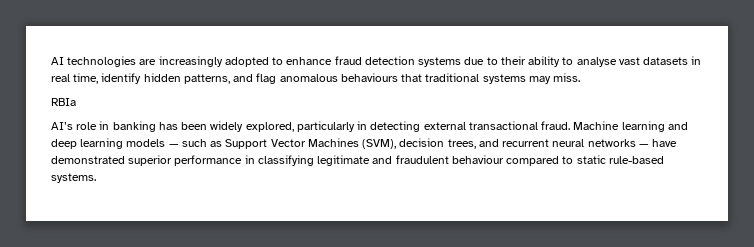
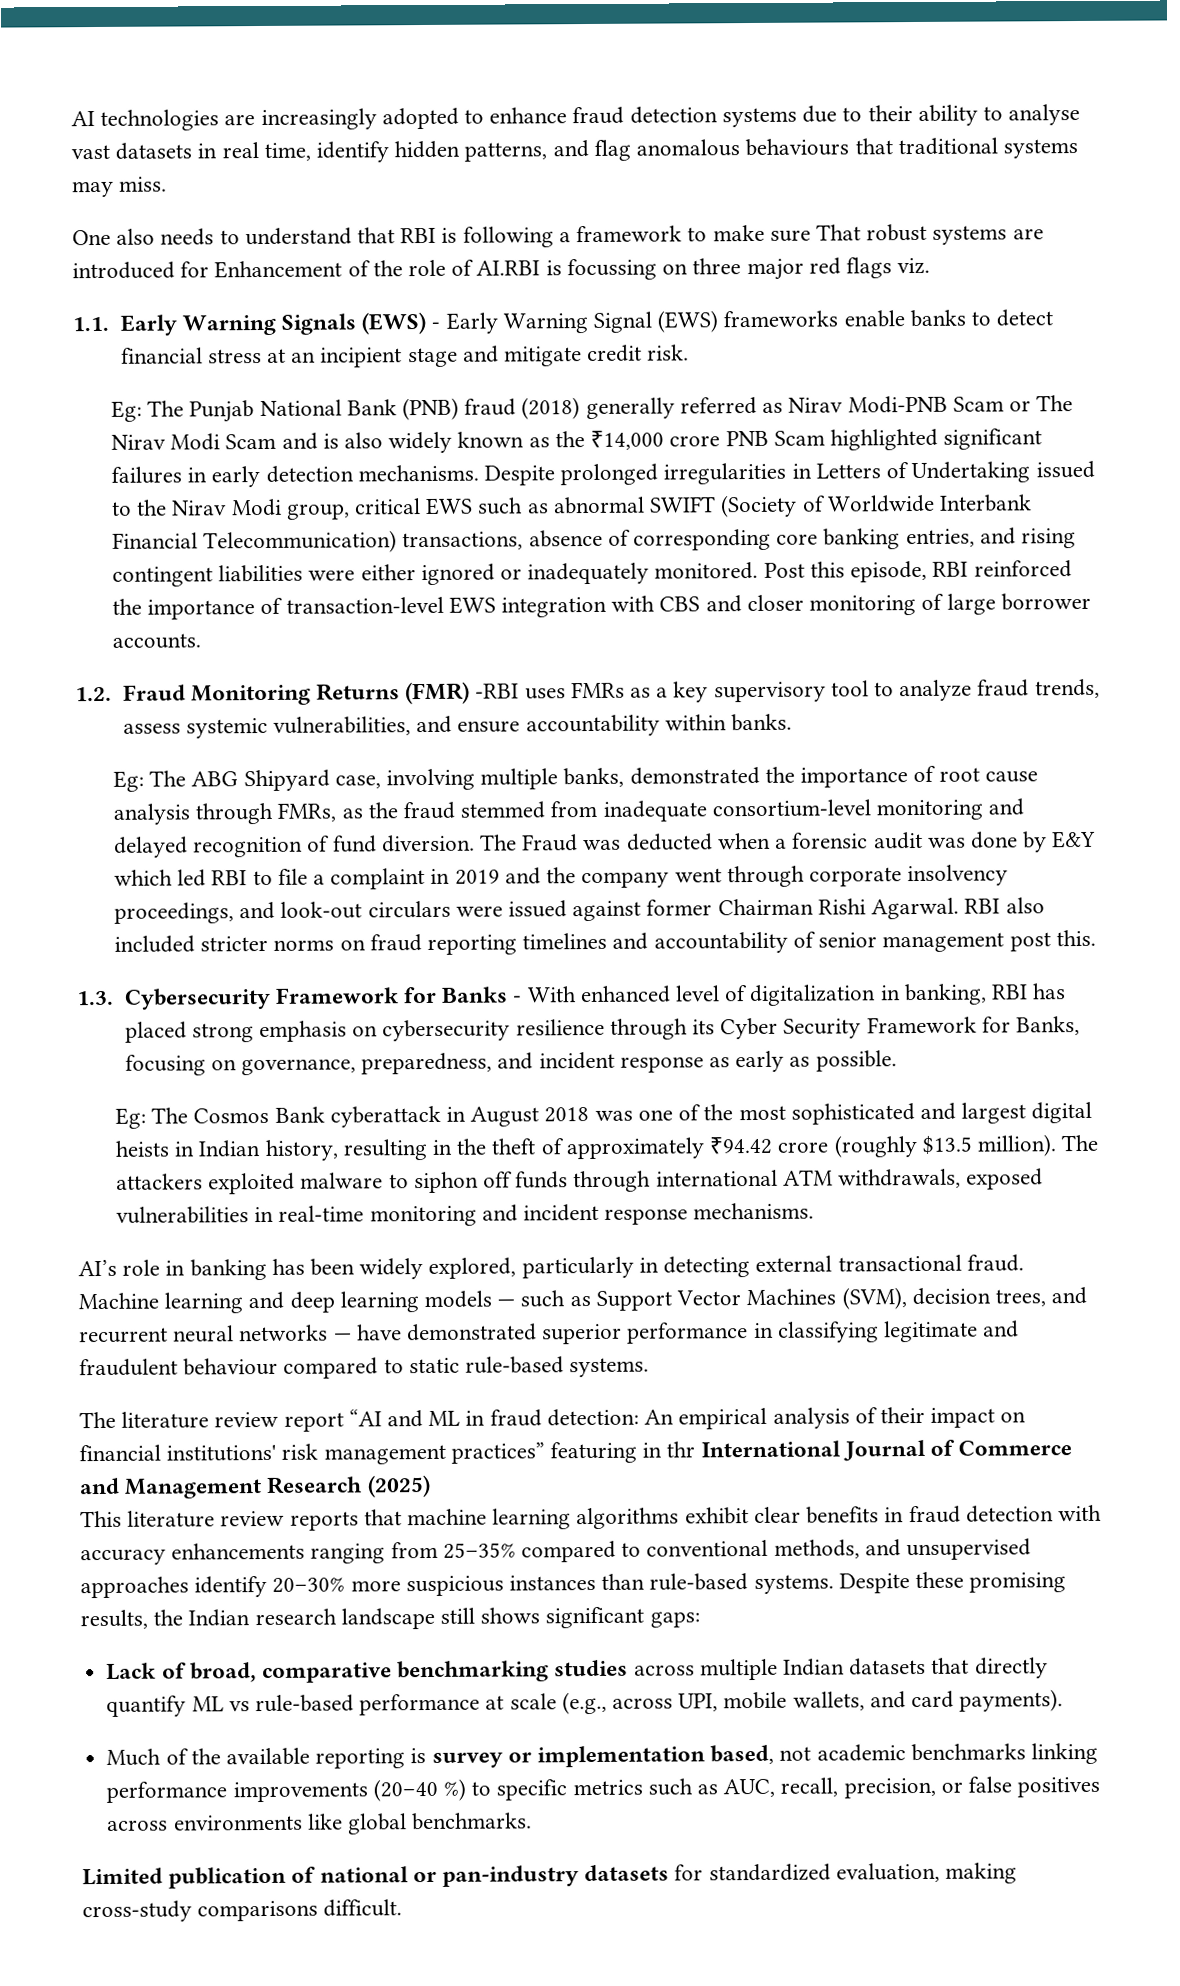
- RBIa
+ One also needs to understand that RBI is following a framework to make sure That robust systems are introduced for Enhancement of the role of AI.RBI is focussing on three major red flags viz.
+ 1.1. Early Warning Signals (EWS) - Early Warning Signal (EWS) frameworks enable banks to detect financial stress at an incipient stage and mitigate credit risk.
+ Eg: The Punjab National Bank (PNB) fraud (2018) generally referred as Nirav Modi-PNB Scam or The Nirav Modi Scam and is also widely known as the ₹14,000 crore PNB Scam highlighted significant failures in early detection mechanisms. Despite prolonged irregularities in Letters of Undertaking issued to the Nirav Modi group, critical EWS such as abnormal SWIFT (Society of Worldwide Interbank Financial Telecommunication) transactions, absence of corresponding core banking entries, and rising contingent liabilities were either ignored or inadequately monitored. Post this episode, RBI reinforced the importance of transaction-level EWS integration with CBS and closer monitoring of large borrower accounts.
+ 1.2. Fraud Monitoring Returns (FMR) -RBI uses FMRs as a key supervisory tool to analyze fraud trends, assess systemic vulnerabilities, and ensure accountability within banks.
+ Eg: The ABG Shipyard case, involving multiple banks, demonstrated the importance of root cause analysis through FMRs, as the fraud stemmed from inadequate consortium-level monitoring and delayed recognition of fund diversion. The Fraud was deducted when a forensic audit was done by E&Y which led RBI to file a complaint in 2019 and the company went through corporate insolvency proceedings, and look-out circulars were issued against former Chairman Rishi Agarwal. RBI also included stricter norms on fraud reporting timelines and accountability of senior management post this.
+ 1.3. Cybersecurity Framework for Banks - With enhanced level of digitalization in banking, RBI has placed strong emphasis on cybersecurity resilience through its Cyber Security Framework for Banks, focusing on governance, preparedness, and incident response as early as possible.
+ Eg: The Cosmos Bank cyberattack in August 2018 was one of the most sophisticated and largest digital heists in Indian history, resulting in the theft of approximately ₹94.42 crore (roughly $13.5 million). The attackers exploited malware to siphon off funds through international ATM withdrawals, exposed vulnerabilities in real-time monitoring and incident response mechanisms.
+ The literature review report “AI and ML in fraud detection: An empirical analysis of their impact on financial institutions' risk management practices” featuring in thr International Journal of Commerce and Management Research (2025)
+ This literature review reports that machine learning algorithms exhibit clear benefits in fraud detection with accuracy enhancements ranging from 25–35% compared to conventional methods, and unsupervised approaches identify 20–30% more suspicious instances than rule-based systems. Despite these promising results, the Indian research landscape still shows significant gaps:
+ Lack of broad, comparative benchmarking studies across multiple Indian datasets that directly quantify ML vs rule-based performance at scale (e.g., across UPI, mobile wallets, and card payments).
+ Much of the available reporting is survey or implementation based, not academic benchmarks linking performance improvements (20–40 %) to specific metrics such as AUC, recall, precision, or false positives across environments like global benchmarks.
+ Limited publication of national or pan-industry datasets for standardized evaluation, making cross-study comparisons difficult.

